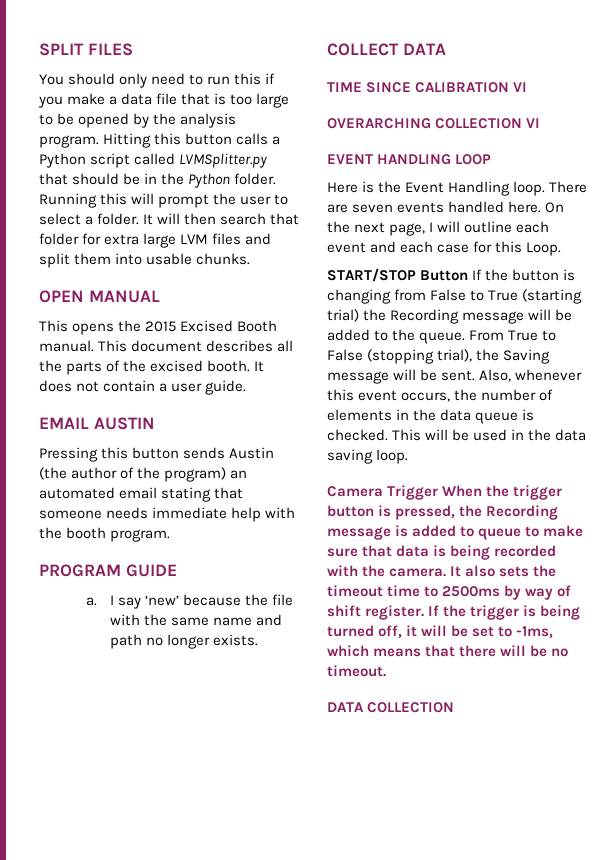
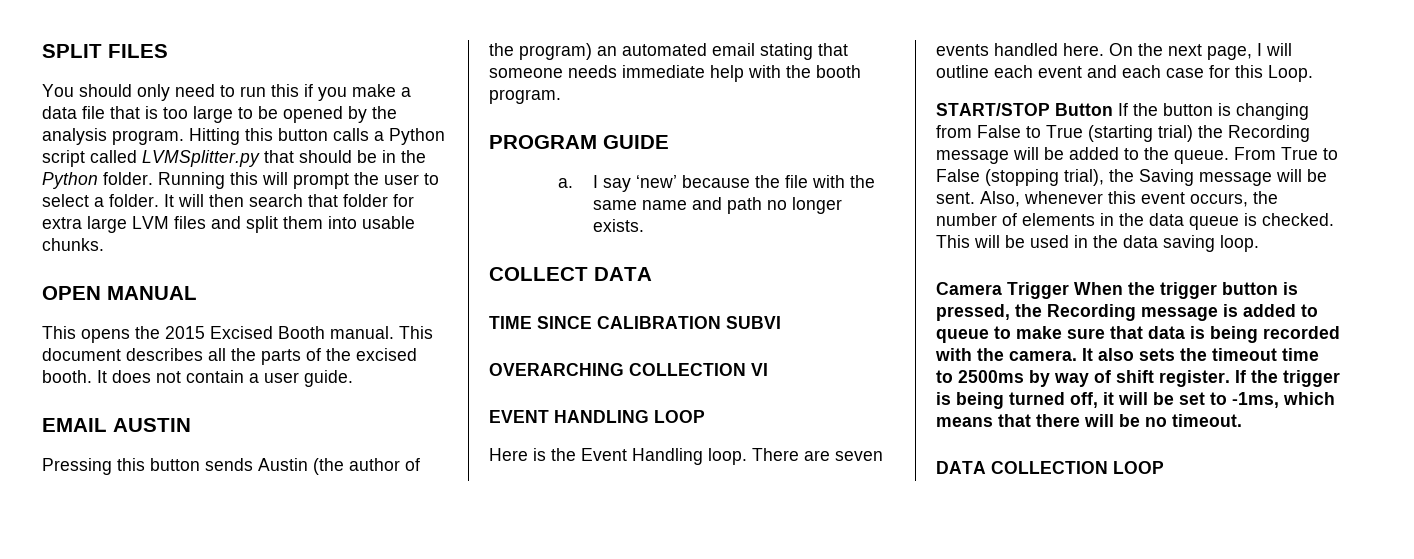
- TIME SINCE CALIBRATION VI
+ TIME SINCE CALIBRATION SUBVI
- DATA COLLECTION
+ DATA COLLECTION LOOP

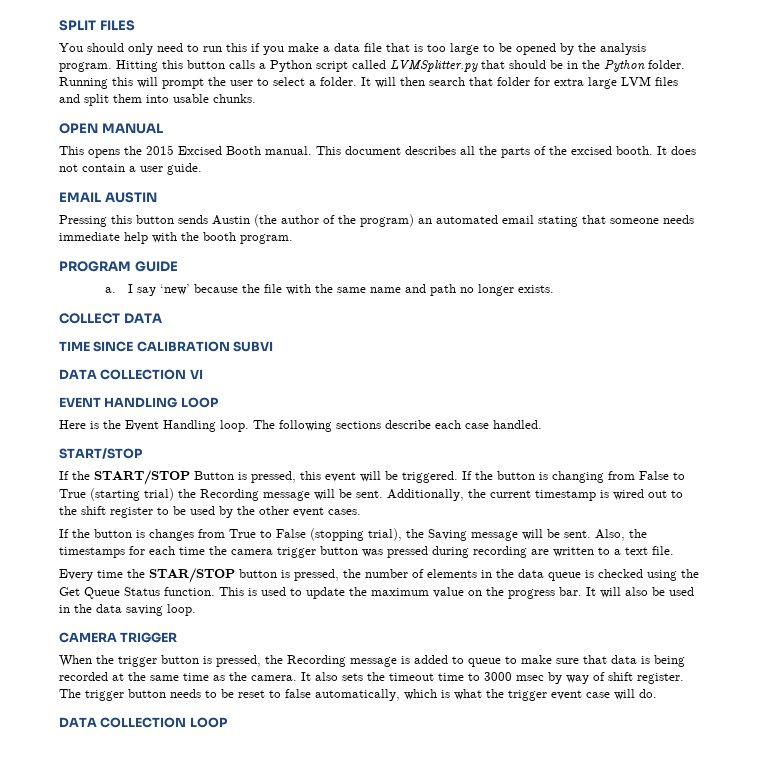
- OVERARCHING COLLECTION VI
+ DATA COLLECTION VI
- There are seven events handled here. On the next page, I will outline each event and each case for this Loop.
- START/STOP Button If the button is changing from False to True (starting trial) the Recording message will be added to the queue. From True to False (stopping trial), the Saving message will be sent.
+ The following sections describe each case handled.
+ START/STOP
+ If the START/STOP Button is pressed, this event will be triggered. If the button is changing from False to True (starting trial) the Recording message will be sent. Additionally, the current timestamp is wired out to the shift register to be used by the other event cases.
+ If the button is changes from True to False (stopping trial), the Saving message will be sent.
- Also, whenever this event occurs, the number of elements in the data queue is checked. This will be used in the data saving loop.
+ Also, the timestamps for each time the camera trigger button was pressed during recording are written to a text file.
+ Every time the STAR/STOP button is pressed, the number of elements in the data queue is checked using the Get Queue Status function. This is used to update the maximum value on the progress bar. It will also be used in the data saving loop.
- Camera Trigger When the trigger button is pressed, the Recording message is added to queue to make sure that data is being recorded with the camera.
+ CAMERA TRIGGER
+ When the trigger button is pressed, the Recording message is added to queue to make sure that data is being recorded at the same time as the camera.
- It also sets the timeout time to 2500ms by way of shift register.
+ It also sets the timeout time to 3000 msec by way of shift register.
- If the trigger is being turned off, it will be set to -1ms, which means that there will be no timeout.
+ The trigger button needs to be reset to false automatically, which is what the trigger event case will do.

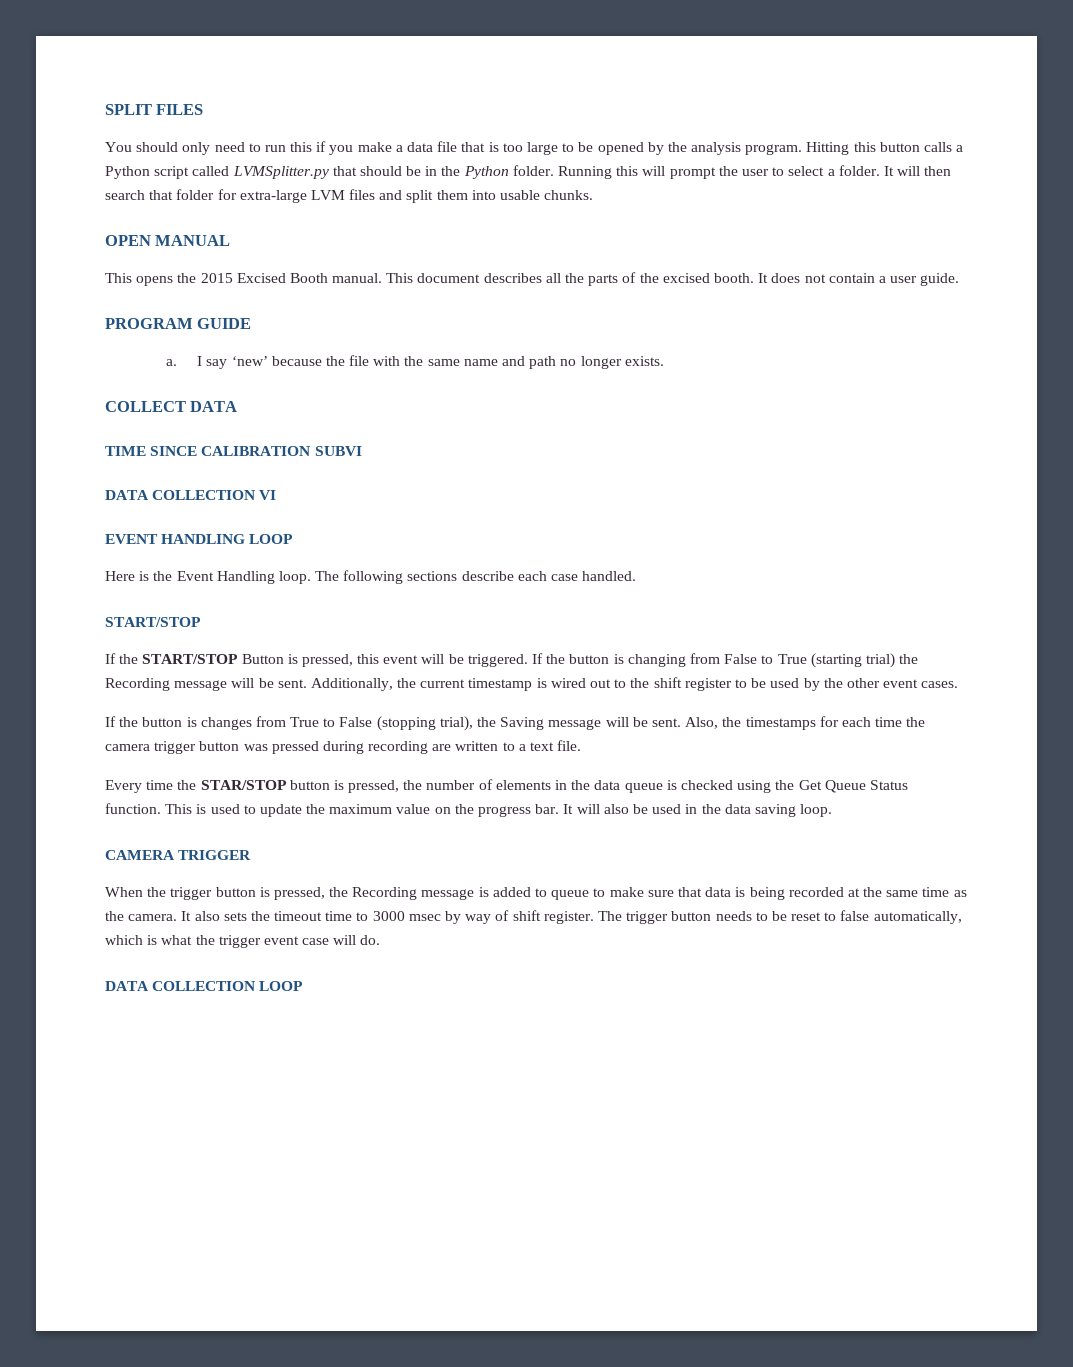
- It will then search that folder for extra large LVM files and split them into usable chunks.
+ It will then search that folder for extra-large LVM files and split them into usable chunks.
- EMAIL AUSTIN
- Pressing this button sends Austin (the author of the program) an automated email stating that someone needs immediate help with the booth program.

